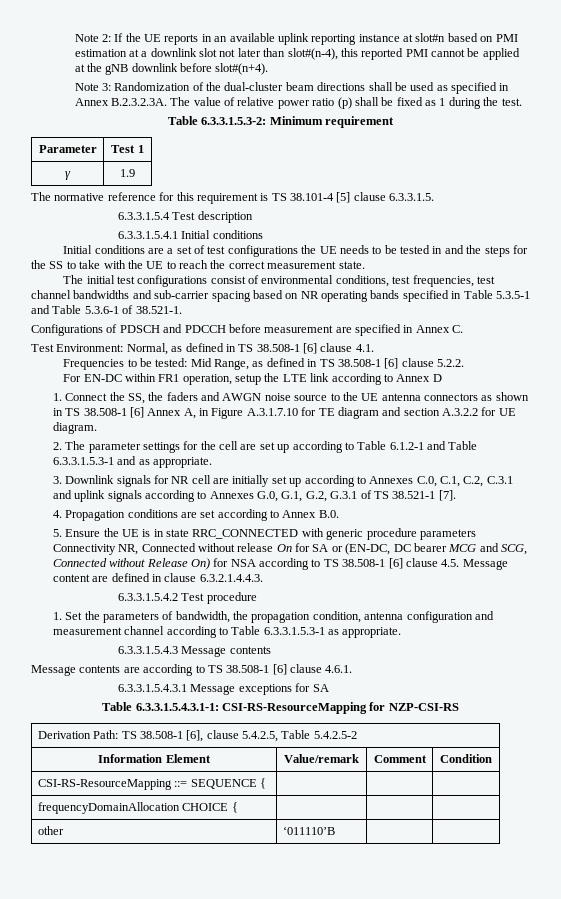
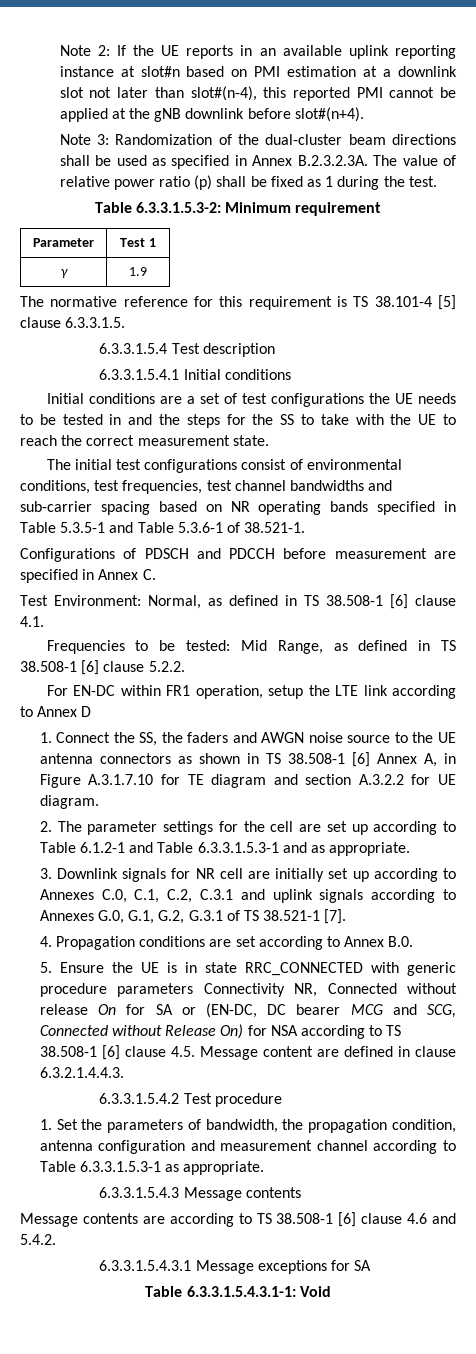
- Message contents are according to TS 38.508-1 [6] clause 4.6.1.
+ Message contents are according to TS 38.508-1 [6] clause 4.6 and 5.4.2.
- Table 6.3.3.1.5.4.3.1-1: CSI-RS-ResourceMapping for NZP-CSI-RS
- Derivation Path: TS 38.508-1 [6], clause 5.4.2.5, Table 5.4.2.5-2
- Information Element | Value/remark | Comment | Condition
- CSI-RS-ResourceMapping ::= SEQUENCE { | | |
- frequencyDomainAllocation CHOICE { | | |
- other | ‘011110’B | |
+ Table 6.3.3.1.5.4.3.1-1: Void

